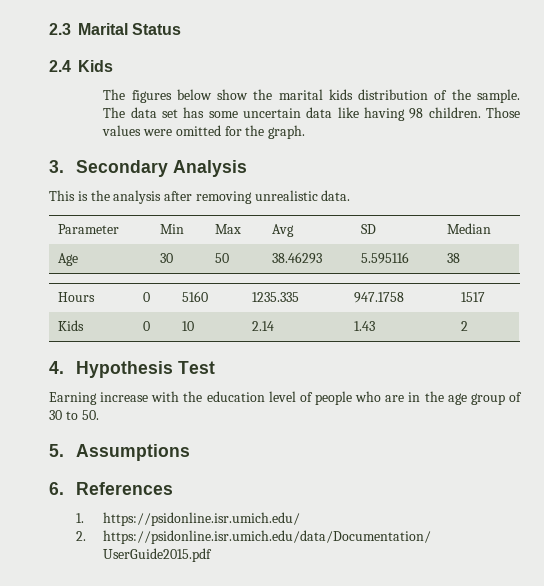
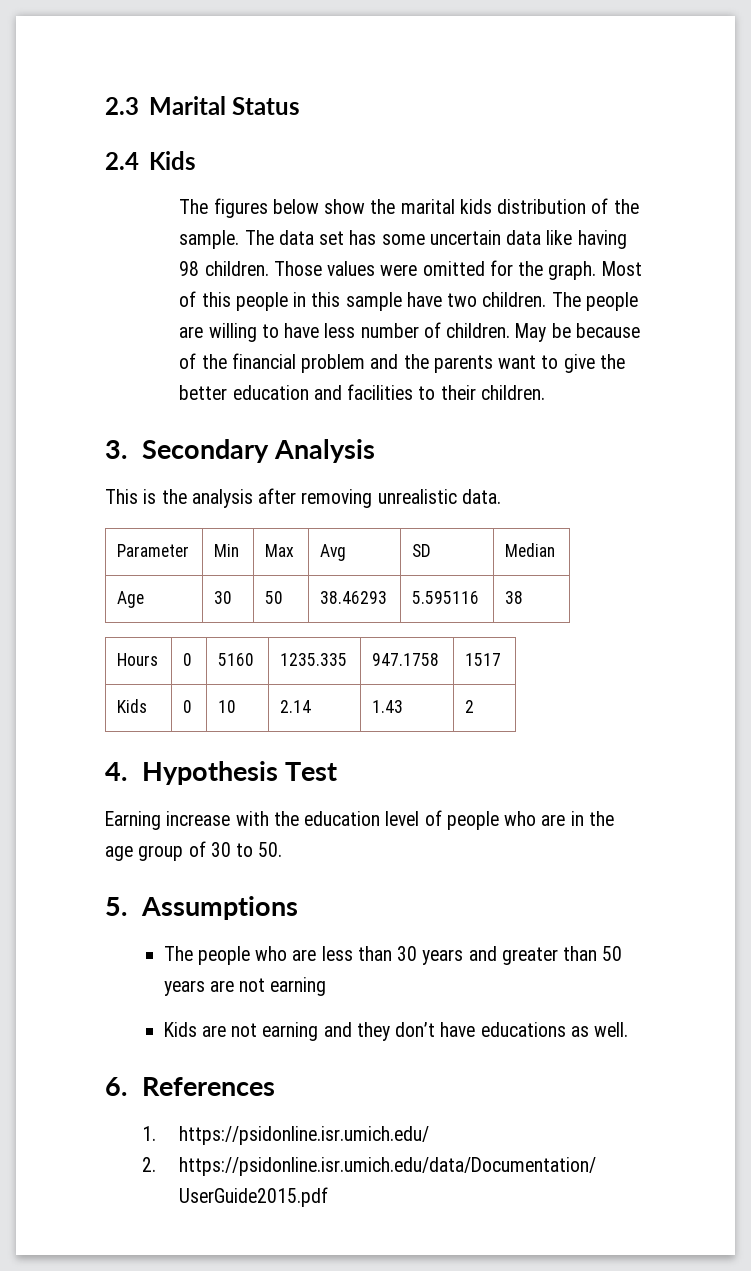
+ Most of this people in this sample have two children. The people are willing to have less number of children. May be because of the financial problem and the parents want to give the better education and facilities to their children.
+ The people who are less than 30 years and greater than 50 years are not earning
+ Kids are not earning and they don’t have educations as well.

